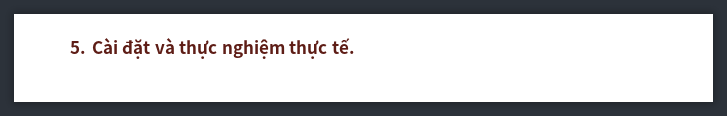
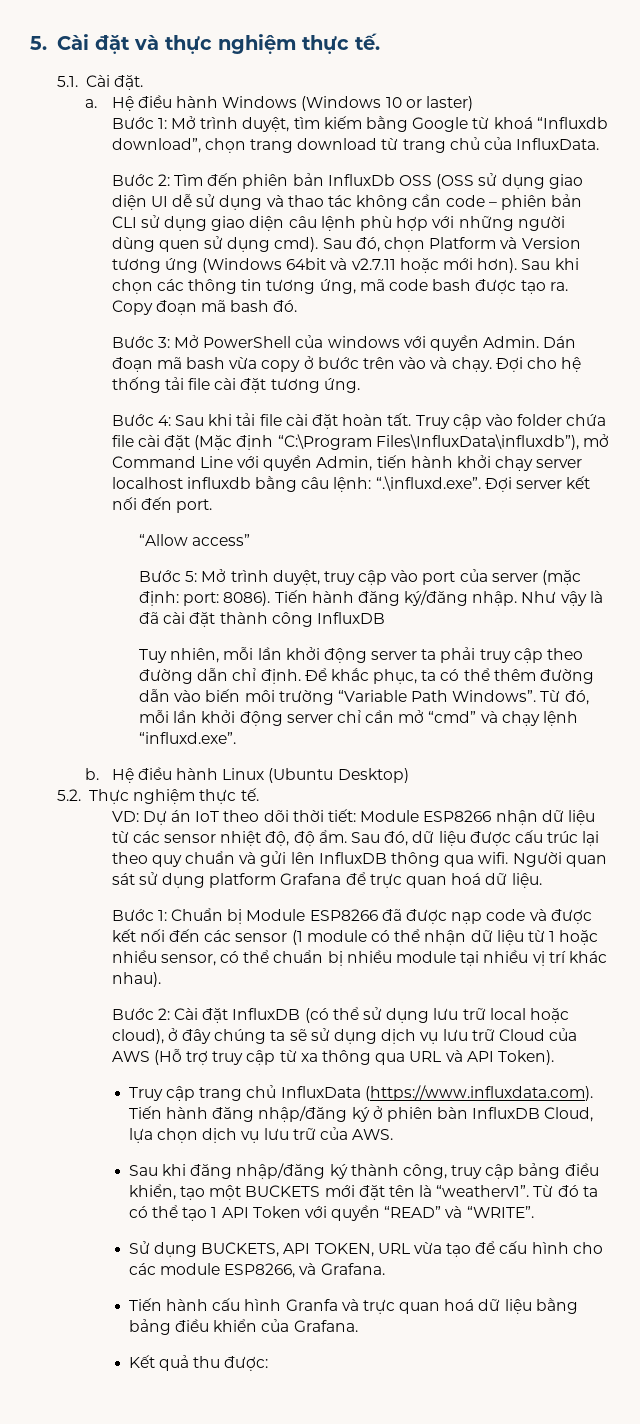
+ 5.1. Cài đặt.
+ a. Hệ điều hành Windows (Windows 10 or laster)
+ Bước 1: Mở trình duyệt, tìm kiếm bằng Google từ khoá “Influxdb download”, chọn trang download từ trang chủ của InfluxData.
+ Bước 2: Tìm đến phiên bản InfluxDb OSS (OSS sử dụng giao diện UI dễ sử dụng và thao tác không cần code – phiên bản CLI sử dụng giao diện câu lệnh phù hợp với những người dùng quen sử dụng cmd). Sau đó, chọn Platform và Version tương ứng (Windows 64bit và v2.7.11 hoặc mới hơn). Sau khi chọn các thông tin tương ứng, mã code bash được tạo ra. Copy đoạn mã bash đó.
+ Bước 3: Mở PowerShell của windows với quyền Admin. Dán đoạn mã bash vừa copy ở bước trên vào và chạy. Đợi cho hệ thống tải file cài đặt tương ứng.
+ Bước 4: Sau khi tải file cài đặt hoàn tất. Truy cập vào folder chứa file cài đặt (Mặc định “C:\Program Files\InfluxData\influxdb”), mở Command Line với quyền Admin, tiến hành khởi chạy server localhost influxdb bằng câu lệnh: “.\influxd.exe”. Đợi server kết nối đến port.
+ “Allow access”
+ Bước 5: Mở trình duyệt, truy cập vào port của server (mặc định: port: 8086). Tiến hành đăng ký/đăng nhập. Như vậy là đã cài đặt thành công InfluxDB
+ Tuy nhiên, mỗi lần khởi động server ta phải truy cập theo đường dẫn chỉ định. Để khắc phục, ta có thể thêm đường dẫn vào biến môi trường “Variable Path Windows”. Từ đó, mỗi lần khởi động server chỉ cần mở “cmd” và chạy lệnh “influxd.exe”.
+ b. Hệ điều hành Linux (Ubuntu Desktop)
+ 5.2. Thực nghiệm thực tế.
+ VD: Dự án IoT theo dõi thời tiết: Module ESP8266 nhận dữ liệu từ các sensor nhiệt độ, độ ẩm. Sau đó, dữ liệu được cấu trúc lại theo quy chuẩn và gửi lên InfluxDB thông qua wifi. Người quan sát sử dụng platform Grafana để trực quan hoá dữ liệu.
+ Bước 1: Chuẩn bị Module ESP8266 đã được nạp code và được kết nối đến các sensor (1 module có thể nhận dữ liệu từ 1 hoặc nhiều sensor, có thể chuẩn bị nhiều module tại nhiều vị trí khác nhau).
+ Bước 2: Cài đặt InfluxDB (có thể sử dụng lưu trữ local hoặc cloud), ở đây chúng ta sẽ sử dụng dịch vụ lưu trữ Cloud của AWS (Hỗ trợ truy cập từ xa thông qua URL và API Token).
+ Truy cập trang chủ InfluxData (https://www.influxdata.com). Tiến hành đăng nhập/đăng ký ở phiên bàn InfluxDB Cloud, lựa chọn dịch vụ lưu trữ của AWS.
+ Sau khi đăng nhập/đăng ký thành công, truy cập bảng điều khiển, tạo một BUCKETS mới đặt tên là “weatherv1”. Từ đó ta có thể tạo 1 API Token với quyền “READ” và “WRITE”.
+ Sử dụng BUCKETS, API TOKEN, URL vừa tạo để cấu hình cho các module ESP8266, và Grafana.
+ Tiến hành cấu hình Granfa và trực quan hoá dữ liệu bằng bảng điều khiển của Grafana.
+ Kết quả thu được:

